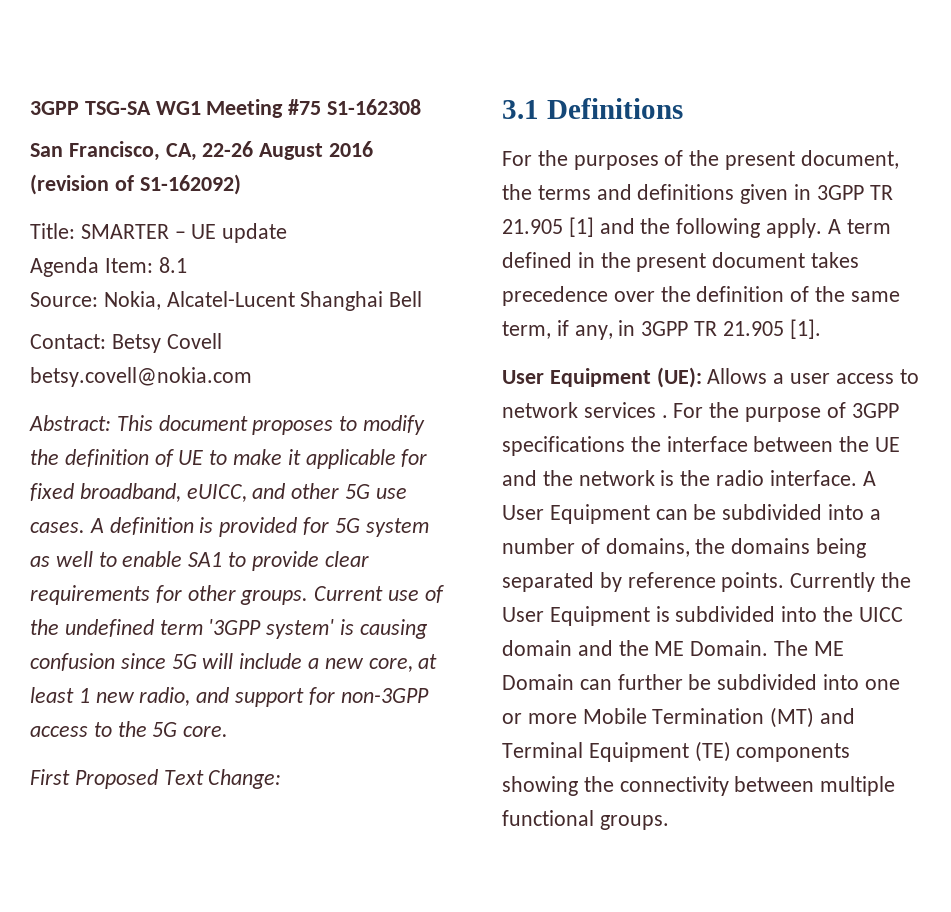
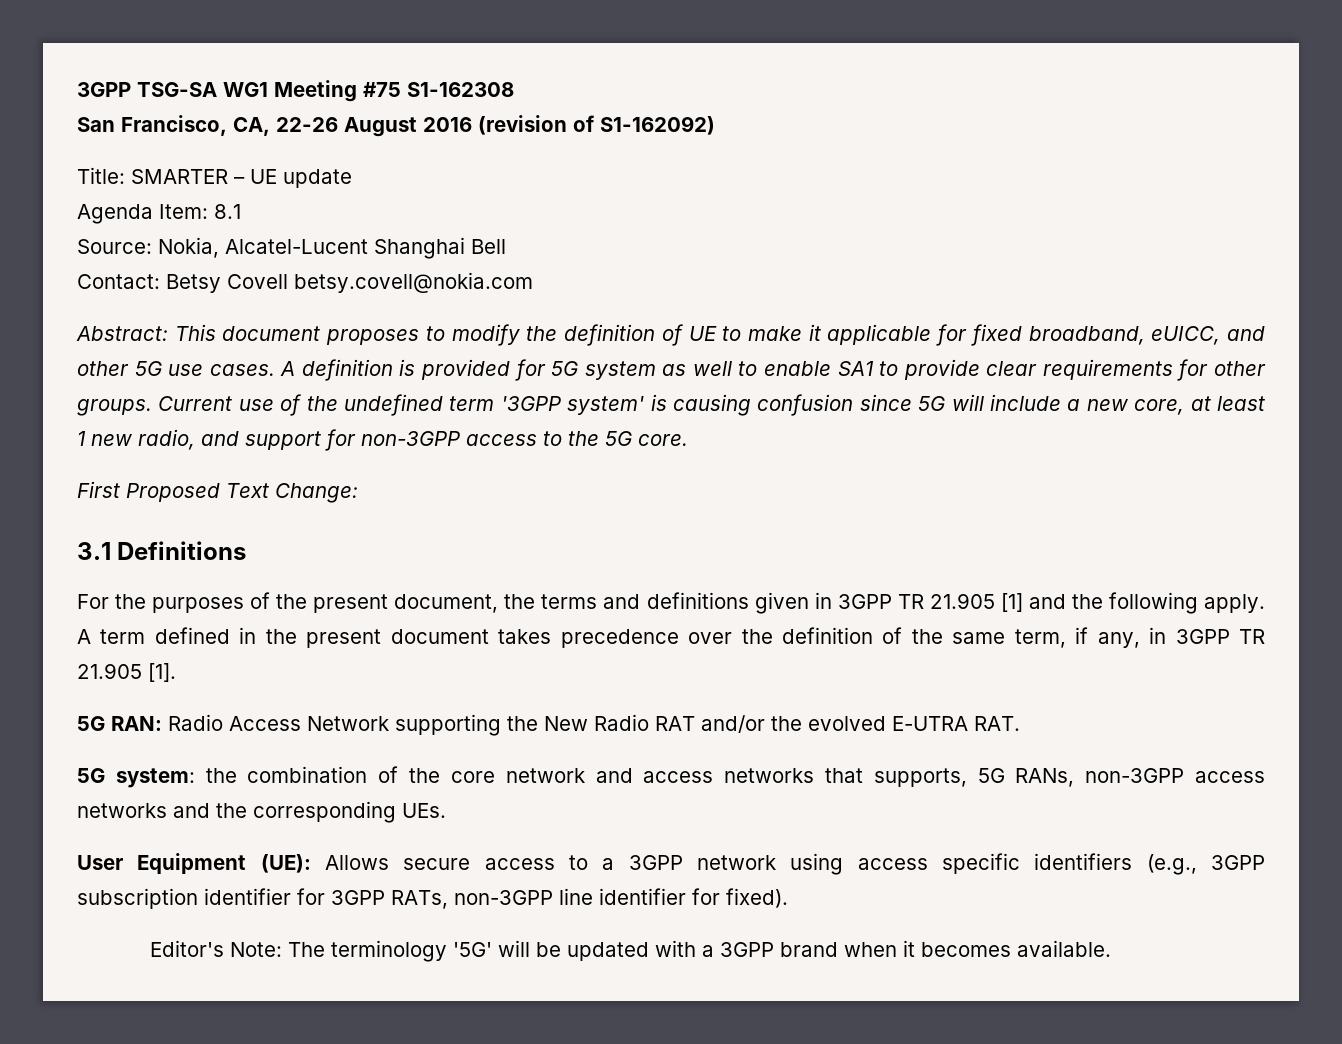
- User Equipment (UE): Allows a user access to network services . For the purpose of 3GPP specifications the interface between the UE and the network is the radio interface. A User Equipment can be subdivided into a number of domains, the domains being separated by reference points. Currently the User Equipment is subdivided into the UICC domain and the ME Domain. The ME Domain can further be subdivided into one or more Mobile Termination (MT) and Terminal Equipment (TE) components showing the connectivity between multiple functional groups.
+ 5G RAN: Radio Access Network supporting the New Radio RAT and/or the evolved E-UTRA RAT.
+ 5G system: the combination of the core network and access networks that supports, 5G RANs, non-3GPP access networks and the corresponding UEs.
+ User Equipment (UE): Allows secure access to a 3GPP network using access specific identifiers (e.g., 3GPP subscription identifier for 3GPP RATs, non-3GPP line identifier for fixed).
+ Editor's Note: The terminology '5G' will be updated with a 3GPP brand when it becomes available.

